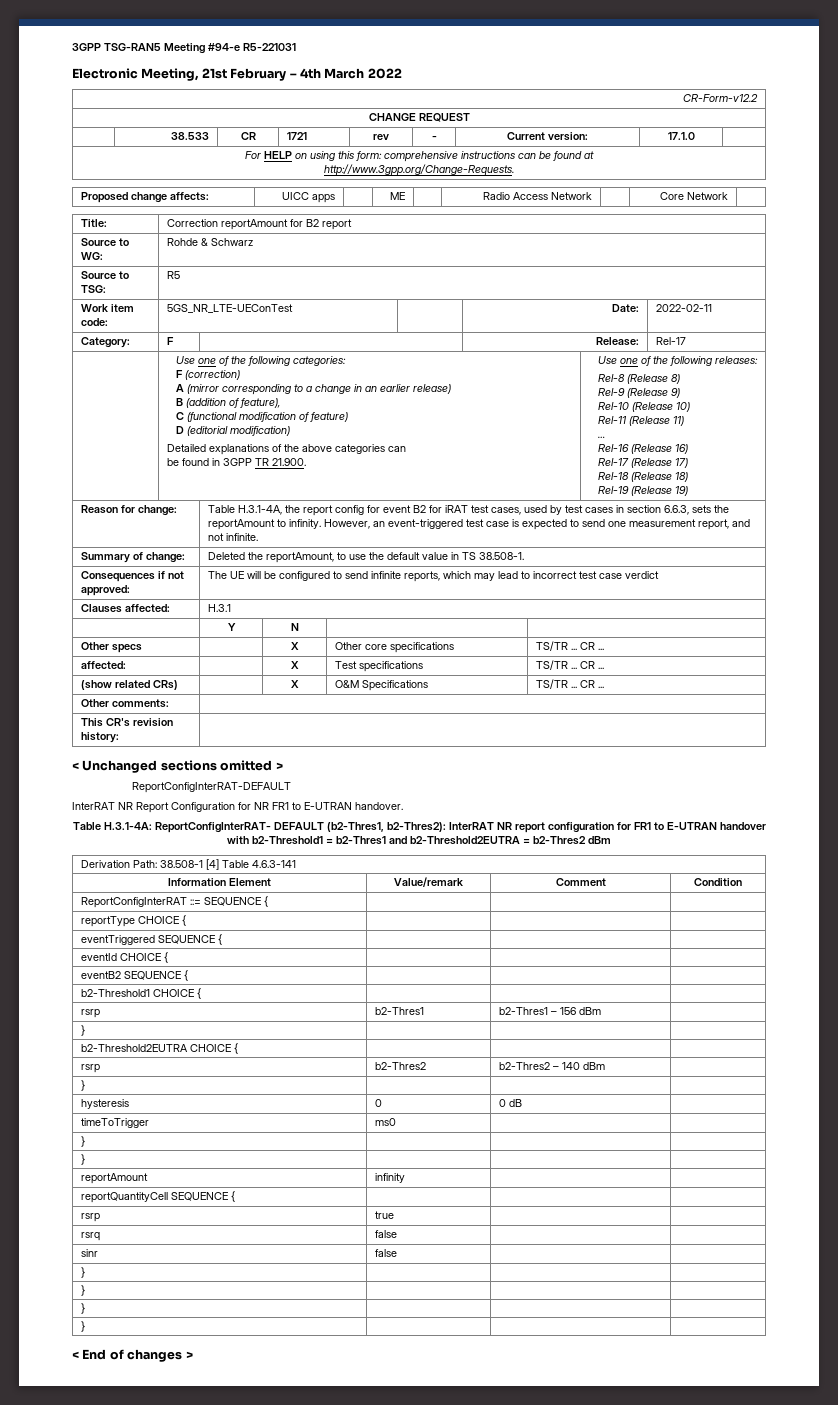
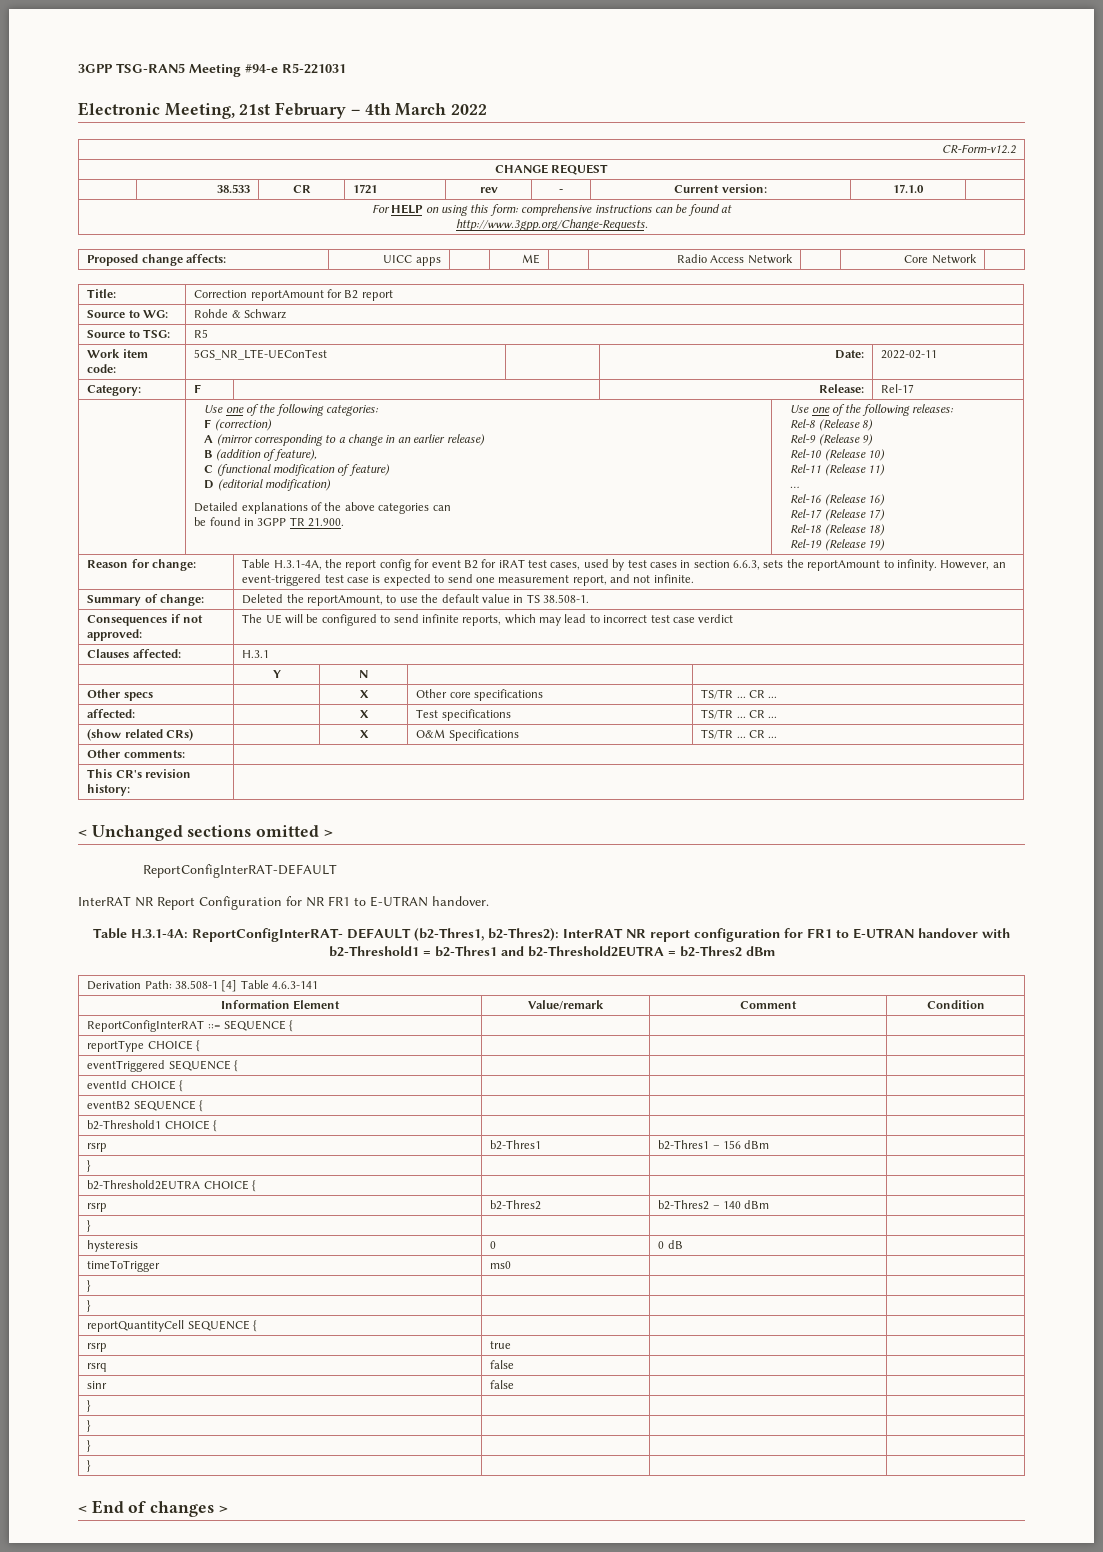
- reportAmount | infinity | |

